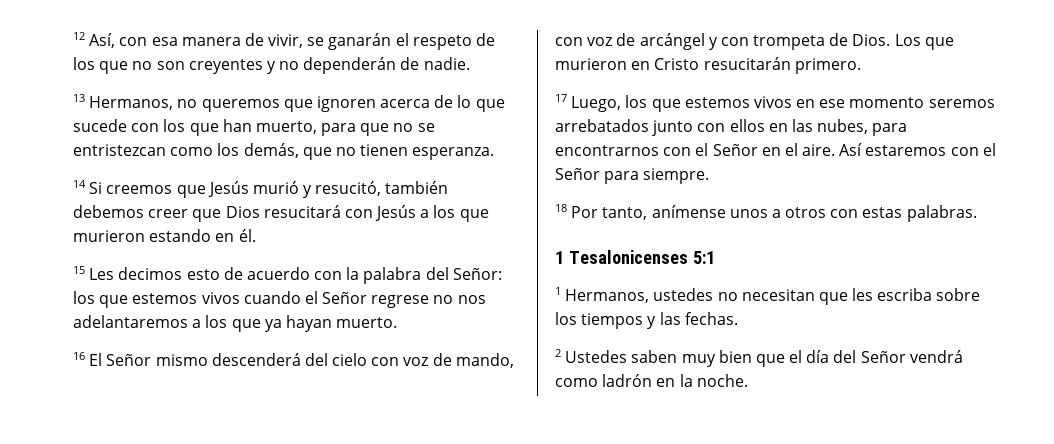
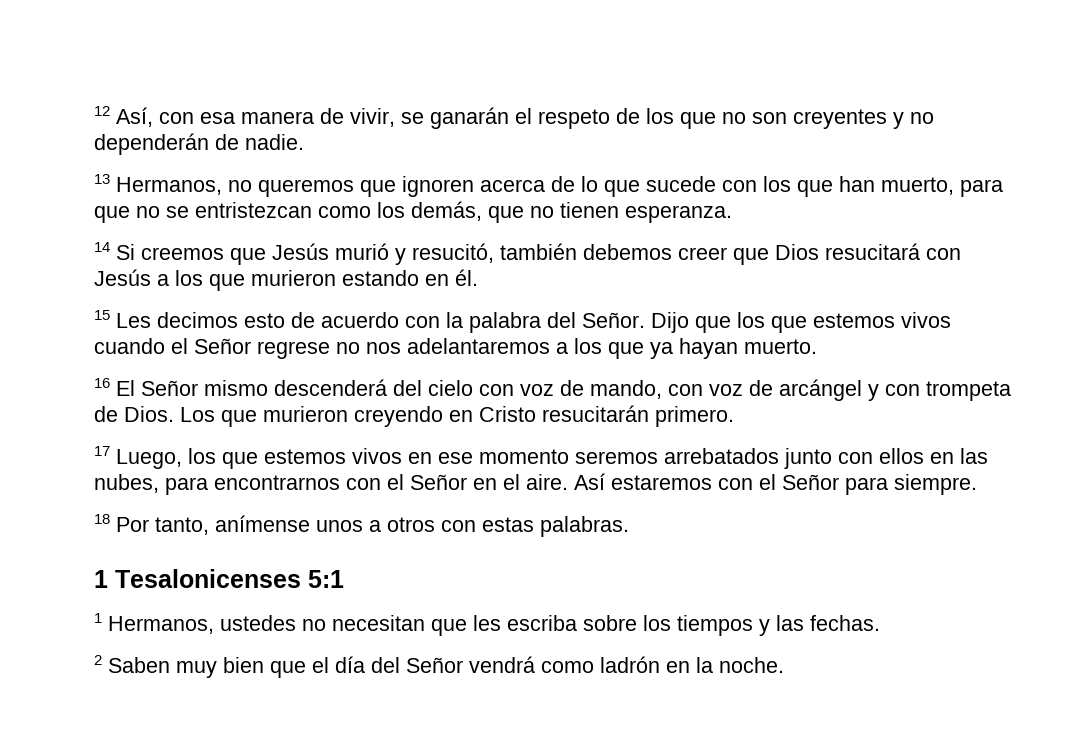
- 15 Les decimos esto de acuerdo con la palabra del Señor: los que estemos vivos cuando el Señor regrese no nos adelantaremos a los que ya hayan muerto.
+ 15 Les decimos esto de acuerdo con la palabra del Señor. Dijo que los que estemos vivos cuando el Señor regrese no nos adelantaremos a los que ya hayan muerto.
- Los que murieron en Cristo resucitarán primero.
+ Los que murieron creyendo en Cristo resucitarán primero.
- 2 Ustedes saben muy bien que el día del Señor vendrá como ladrón en la noche.
+ 2 Saben muy bien que el día del Señor vendrá como ladrón en la noche.

